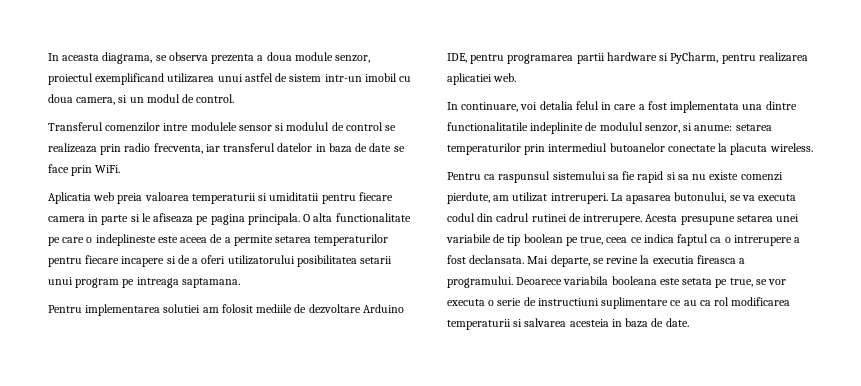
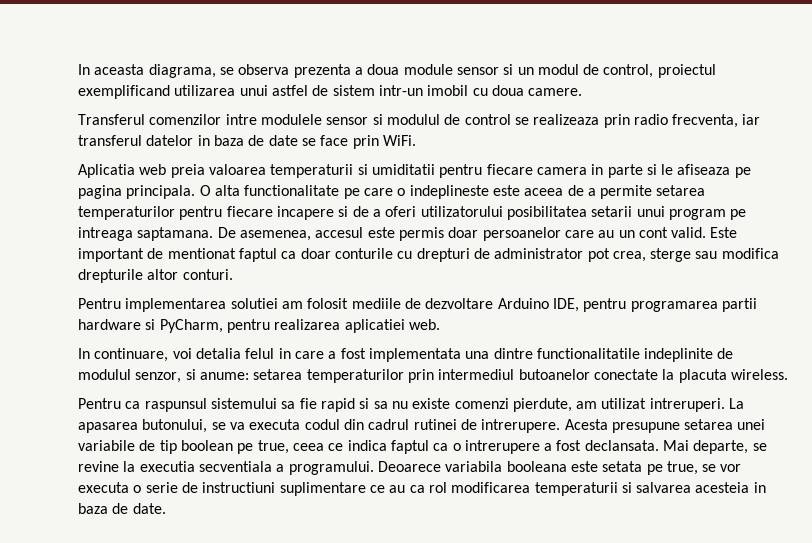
- In aceasta diagrama, se observa prezenta a doua module senzor, proiectul exemplificand utilizarea unui astfel de sistem intr-un imobil cu doua camera, si un modul de control.
+ In aceasta diagrama, se observa prezenta a doua module sensor si un modul de control, proiectul exemplificand utilizarea unui astfel de sistem intr-un imobil cu doua camere.
+ De asemenea, accesul este permis doar persoanelor care au un cont valid. Este important de mentionat faptul ca doar conturile cu drepturi de administrator pot crea, sterge sau modifica drepturile altor conturi.
- Mai departe, se revine la executia fireasca a programului.
+ Mai departe, se revine la executia secventiala a programului.

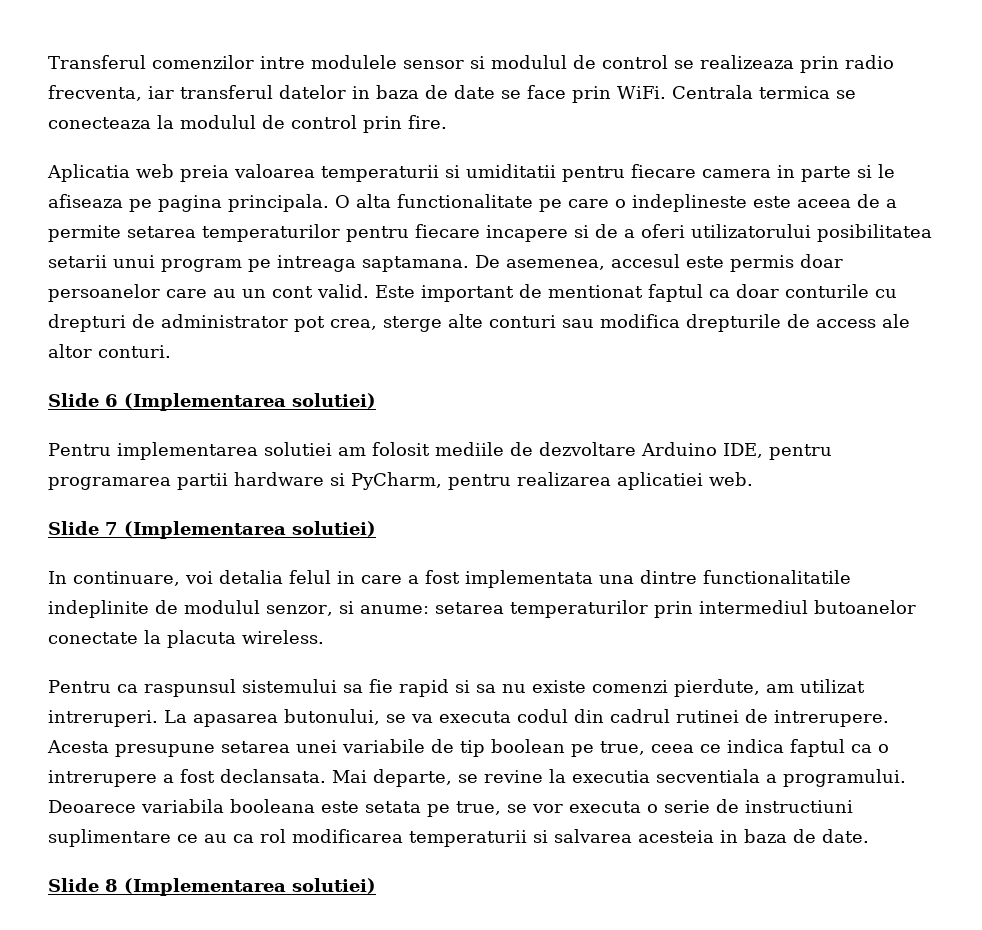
- In aceasta diagrama, se observa prezenta a doua module sensor si un modul de control, proiectul exemplificand utilizarea unui astfel de sistem intr-un imobil cu doua camere.
+ Centrala termica se conecteaza la modulul de control prin fire.
- Este important de mentionat faptul ca doar conturile cu drepturi de administrator pot crea, sterge sau modifica drepturile altor conturi.
+ Este important de mentionat faptul ca doar conturile cu drepturi de administrator pot crea, sterge alte conturi sau modifica drepturile de access ale altor conturi.
+ Slide 6 (Implementarea solutiei)
+ Slide 7 (Implementarea solutiei)
+ Slide 8 (Implementarea solutiei)

